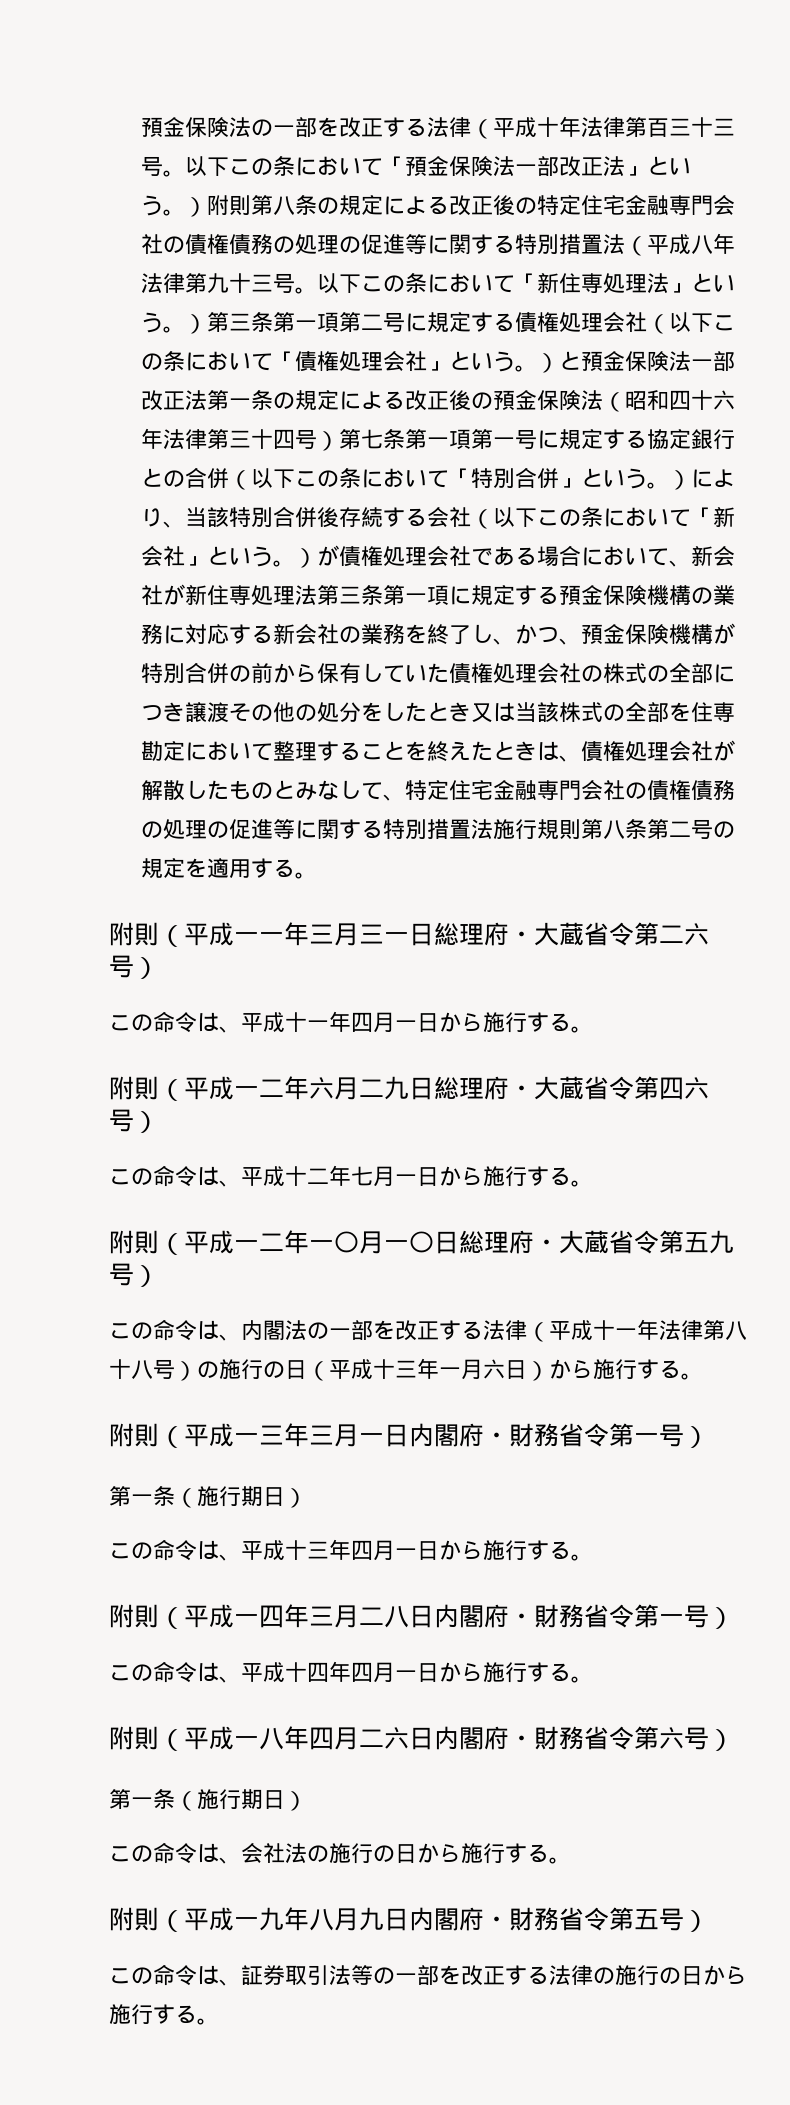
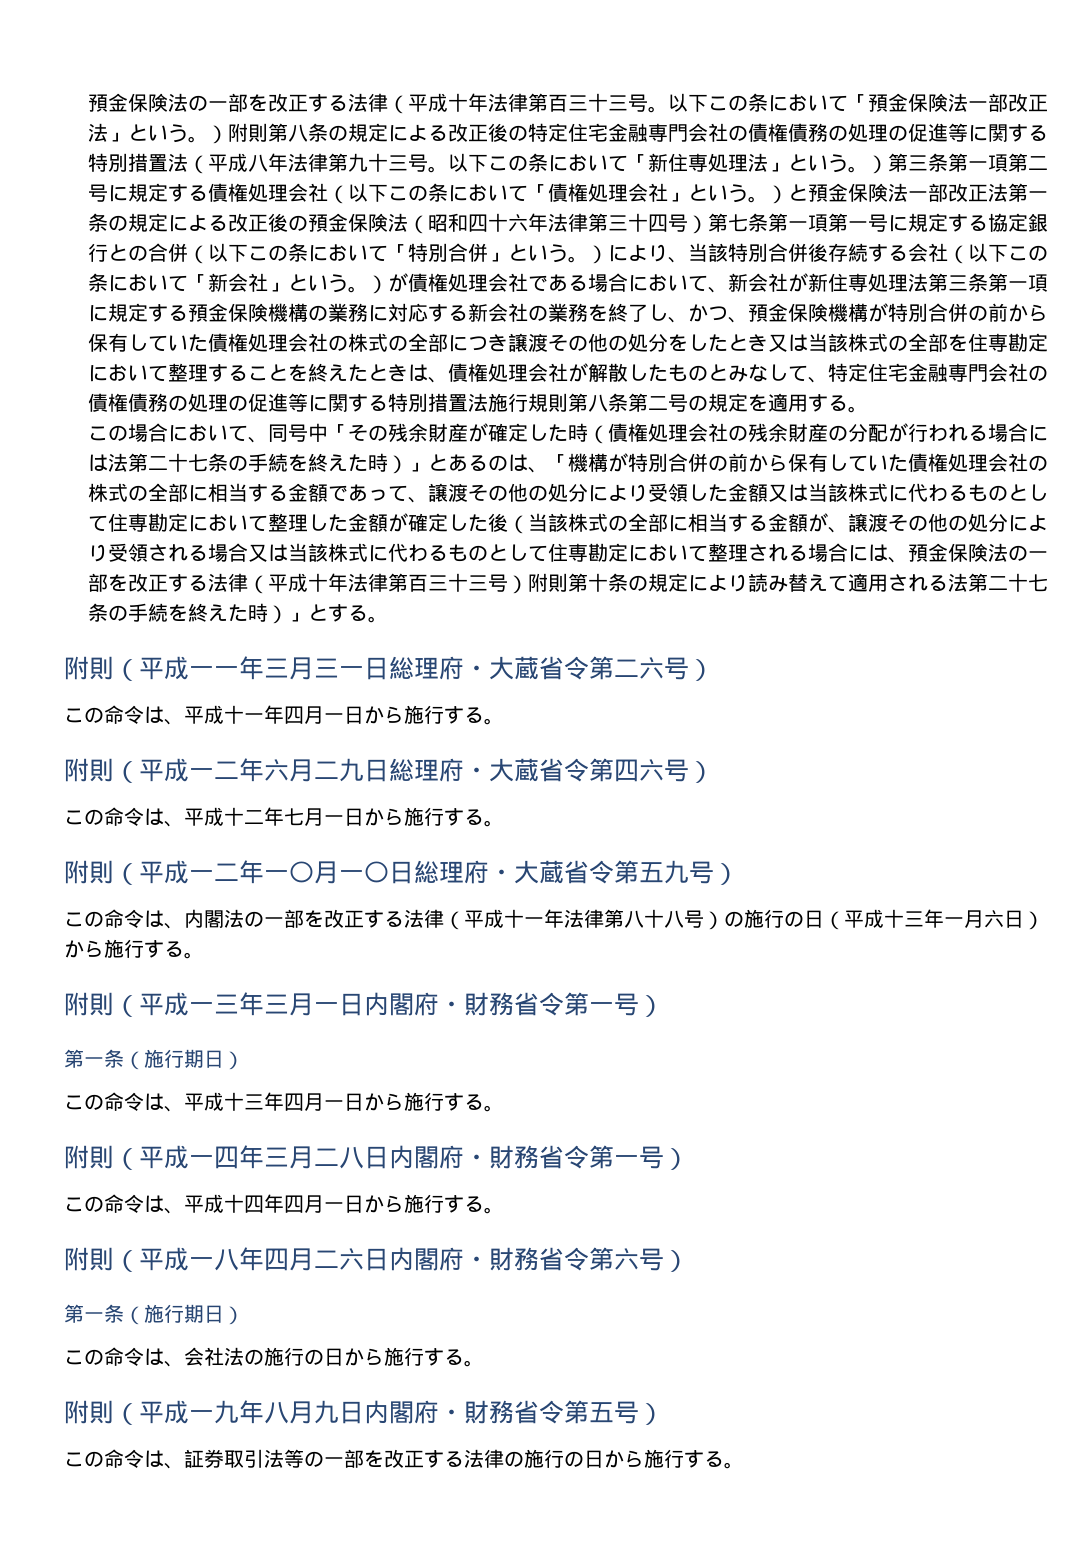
+ この場合において、同号中「その残余財産が確定した時（債権処理会社の残余財産の分配が行われる場合には法第二十七条の手続を終えた時）」とあるのは、「機構が特別合併の前から保有していた債権処理会社の株式の全部に相当する金額であって、譲渡その他の処分により受領した金額又は当該株式に代わるものとして住専勘定において整理した金額が確定した後（当該株式の全部に相当する金額が、譲渡その他の処分により受領される場合又は当該株式に代わるものとして住専勘定において整理される場合には、預金保険法の一部を改正する法律（平成十年法律第百三十三号）附則第十条の規定により読み替えて適用される法第二十七条の手続を終えた時）」とする。

